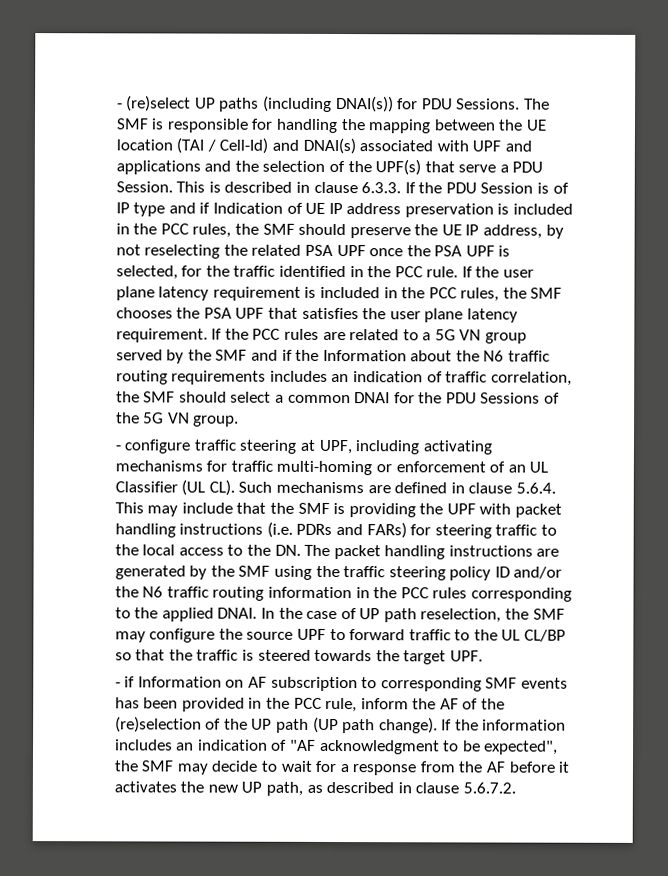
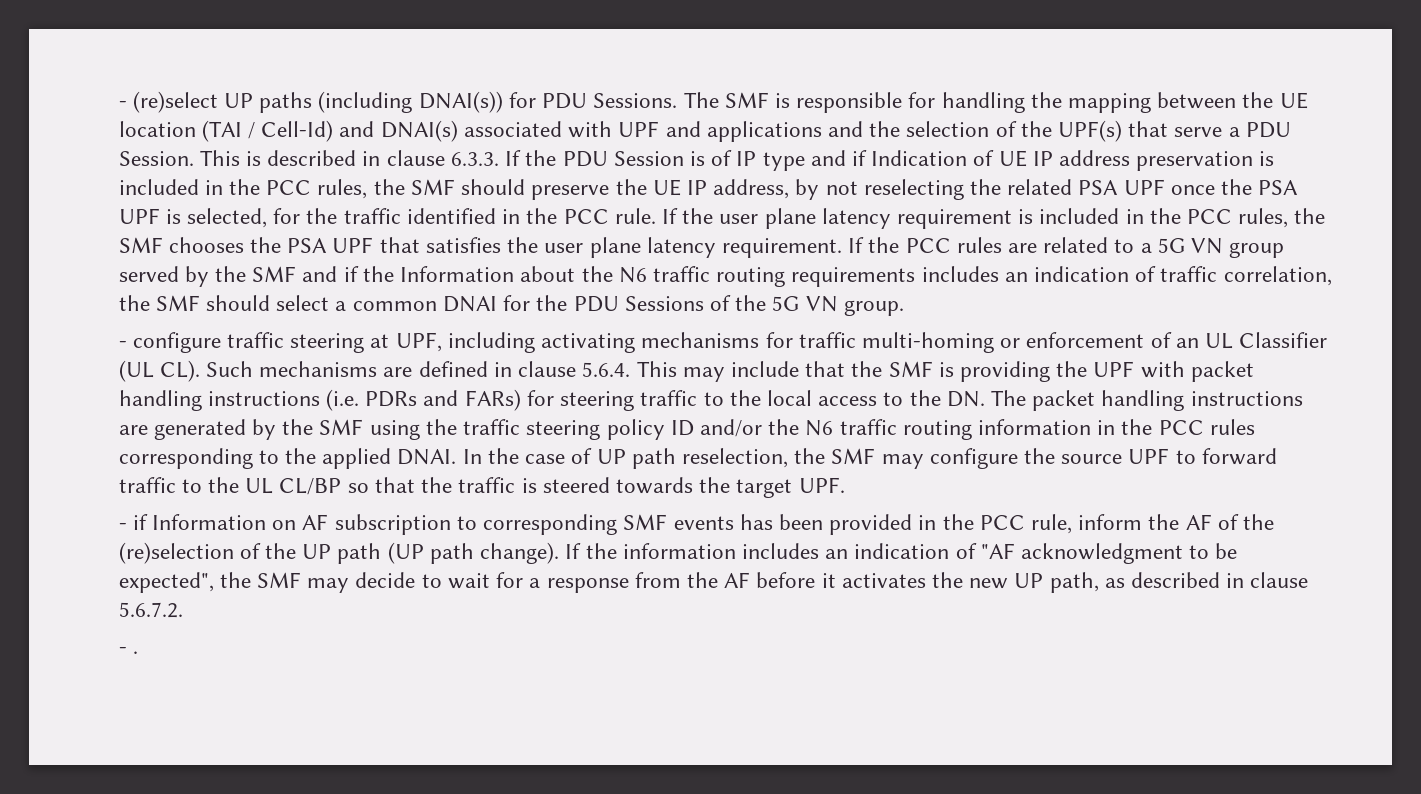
+ - .

